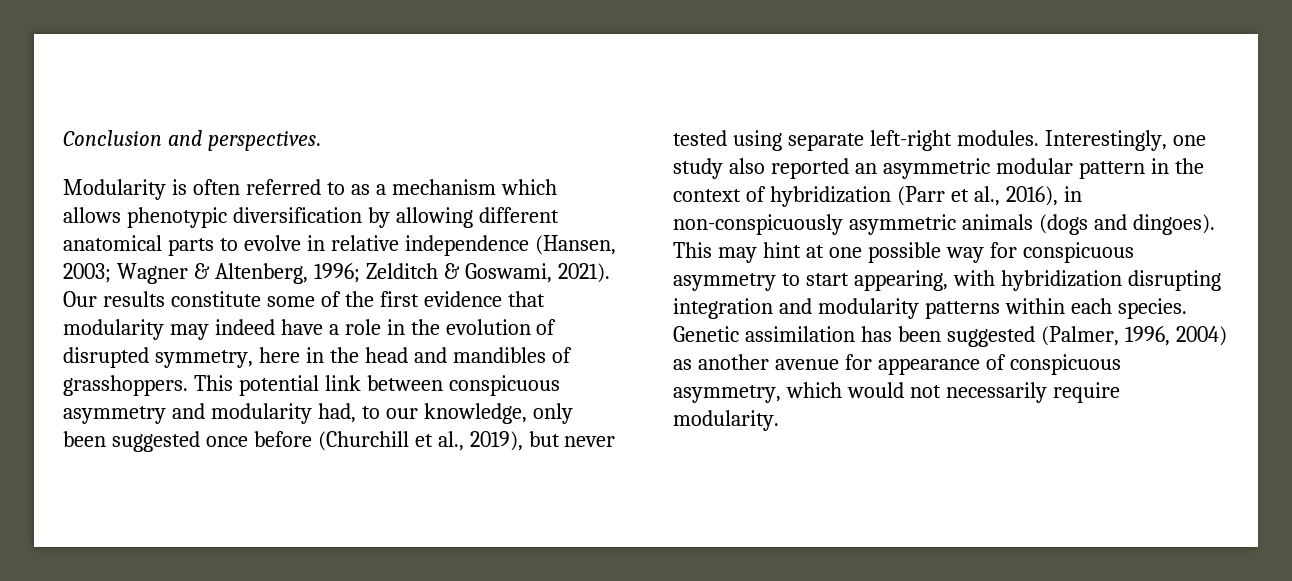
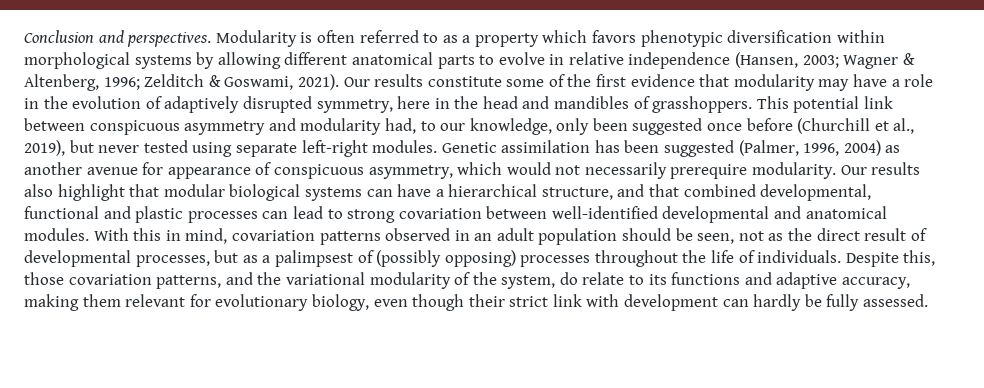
- Conclusion and perspectives.
- Modularity is often referred to as a mechanism which allows phenotypic diversification by allowing different anatomical parts to evolve in relative independence (Hansen, 2003; Wagner & Altenberg, 1996; Zelditch & Goswami, 2021).
+ Conclusion and perspectives. Modularity is often referred to as a property which favors phenotypic diversification within morphological systems by allowing different anatomical parts to evolve in relative independence (Hansen, 2003; Wagner & Altenberg, 1996; Zelditch & Goswami, 2021).
- Our results constitute some of the first evidence that modularity may indeed have a role in the evolution of disrupted symmetry, here in the head and mandibles of grasshoppers.
+ Our results constitute some of the first evidence that modularity may have a role in the evolution of adaptively disrupted symmetry, here in the head and mandibles of grasshoppers.
- Interestingly, one study also reported an asymmetric modular pattern in the context of hybridization (Parr et al., 2016), in non-conspicuously asymmetric animals (dogs and dingoes). This may hint at one possible way for conspicuous asymmetry to start appearing, with hybridization disrupting integration and modularity patterns within each species.
- Genetic assimilation has been suggested (Palmer, 1996, 2004) as another avenue for appearance of conspicuous asymmetry, which would not necessarily require modularity.
+ Genetic assimilation has been suggested (Palmer, 1996, 2004) as another avenue for appearance of conspicuous asymmetry, which would not necessarily prerequire modularity. Our results also highlight that modular biological systems can have a hierarchical structure, and that combined developmental, functional and plastic processes can lead to strong covariation between well-identified developmental and anatomical modules. With this in mind, covariation patterns observed in an adult population should be seen, not as the direct result of developmental processes, but as a palimpsest of (possibly opposing) processes throughout the life of individuals. Despite this, those covariation patterns, and the variational modularity of the system, do relate to its functions and adaptive accuracy, making them relevant for evolutionary biology, even though their strict link with development can hardly be fully assessed.

